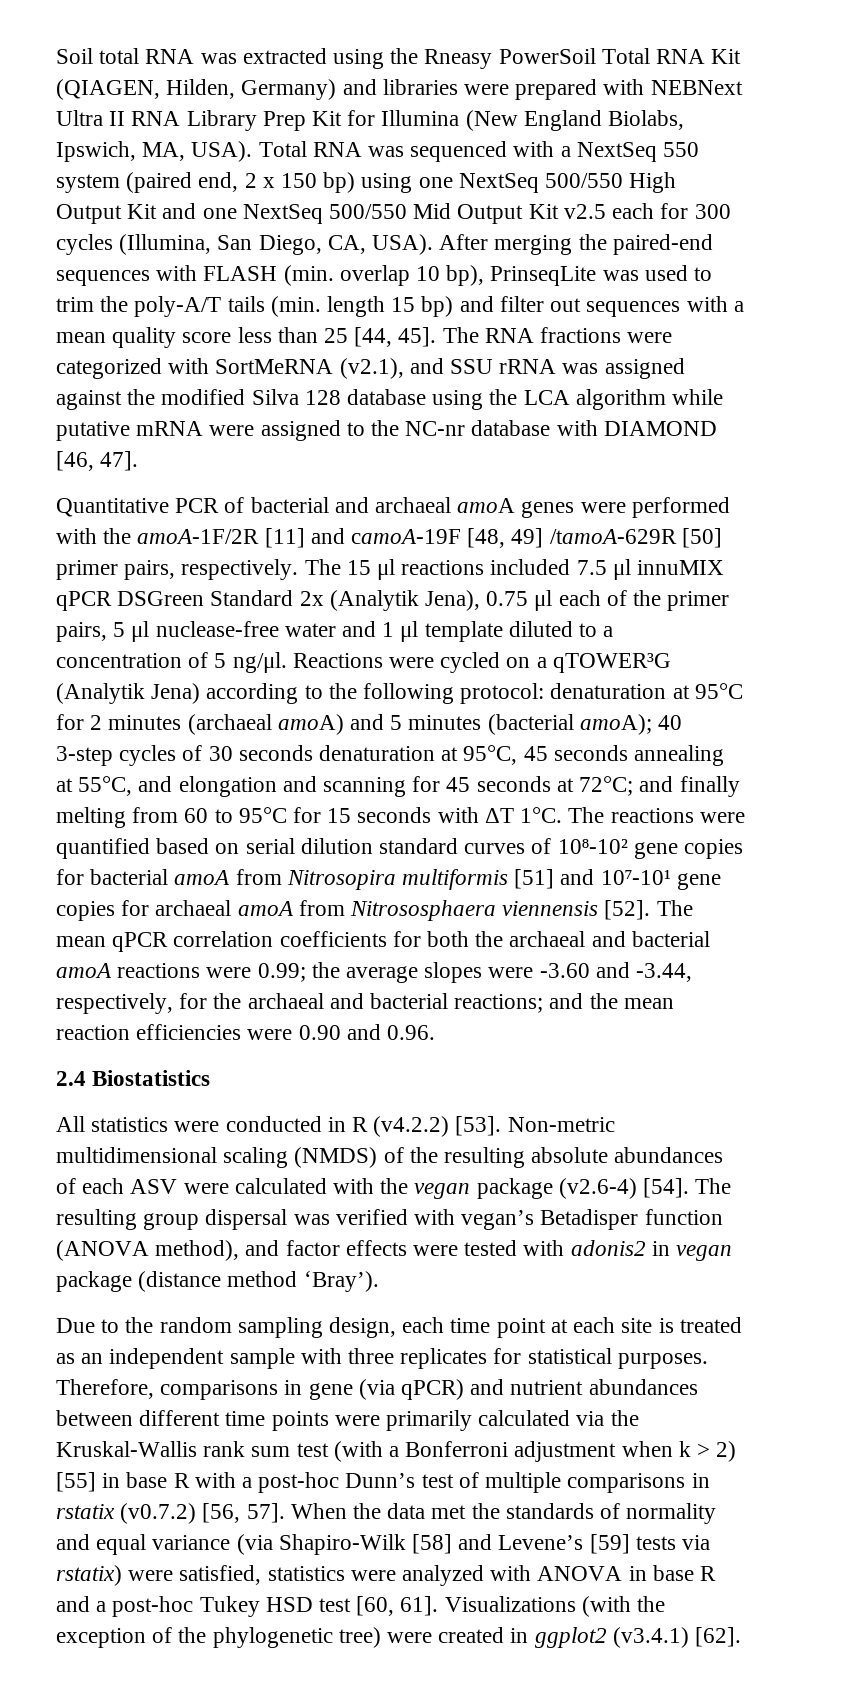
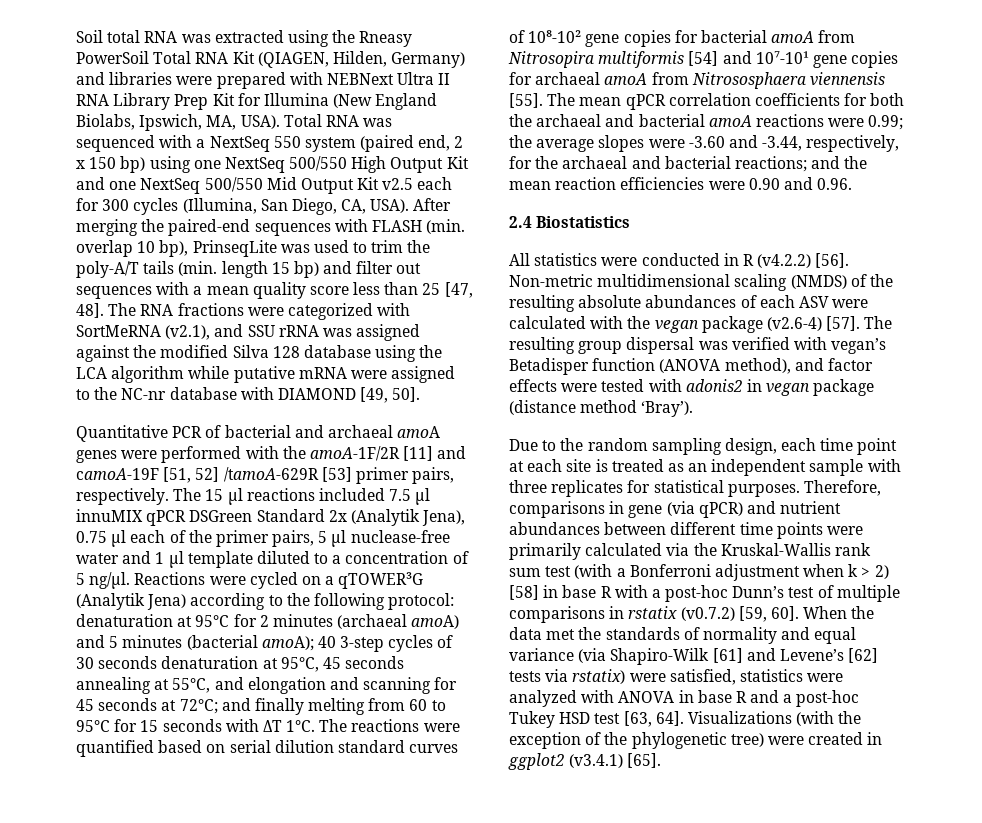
- After merging the paired-end sequences with FLASH (min. overlap 10 bp), PrinseqLite was used to trim the poly-A/T tails (min. length 15 bp) and filter out sequences with a mean quality score less than 25 [44, 45].
+ After merging the paired-end sequences with FLASH (min. overlap 10 bp), PrinseqLite was used to trim the poly-A/T tails (min. length 15 bp) and filter out sequences with a mean quality score less than 25 [47, 48].
- The RNA fractions were categorized with SortMeRNA (v2.1), and SSU rRNA was assigned against the modified Silva 128 database using the LCA algorithm while putative mRNA were assigned to the NC-nr database with DIAMOND [46, 47].
+ The RNA fractions were categorized with SortMeRNA (v2.1), and SSU rRNA was assigned against the modified Silva 128 database using the LCA algorithm while putative mRNA were assigned to the NC-nr database with DIAMOND [49, 50].
- Quantitative PCR of bacterial and archaeal amoA genes were performed with the amoA-1F/2R [11] and camoA-19F [48, 49] /tamoA-629R [50] primer pairs, respectively.
+ Quantitative PCR of bacterial and archaeal amoA genes were performed with the amoA-1F/2R [11] and camoA-19F [51, 52] /tamoA-629R [53] primer pairs, respectively.
- The reactions were quantified based on serial dilution standard curves of 10⁸-10² gene copies for bacterial amoA from Nitrosopira multiformis [51] and 10⁷-10¹ gene copies for archaeal amoA from Nitrososphaera viennensis [52].
+ The reactions were quantified based on serial dilution standard curves of 10⁸-10² gene copies for bacterial amoA from Nitrosopira multiformis [54] and 10⁷-10¹ gene copies for archaeal amoA from Nitrososphaera viennensis [55].
- All statistics were conducted in R (v4.2.2) [53].
+ All statistics were conducted in R (v4.2.2) [56].
- Non-metric multidimensional scaling (NMDS) of the resulting absolute abundances of each ASV were calculated with the vegan package (v2.6-4) [54].
+ Non-metric multidimensional scaling (NMDS) of the resulting absolute abundances of each ASV were calculated with the vegan package (v2.6-4) [57].
- Therefore, comparisons in gene (via qPCR) and nutrient abundances between different time points were primarily calculated via the Kruskal-Wallis rank sum test (with a Bonferroni adjustment when k > 2) [55] in base R with a post-hoc Dunn’s test of multiple comparisons in rstatix (v0.7.2) [56, 57].
+ Therefore, comparisons in gene (via qPCR) and nutrient abundances between different time points were primarily calculated via the Kruskal-Wallis rank sum test (with a Bonferroni adjustment when k > 2) [58] in base R with a post-hoc Dunn’s test of multiple comparisons in rstatix (v0.7.2) [59, 60].
- When the data met the standards of normality and equal variance (via Shapiro-Wilk [58] and Levene’s [59] tests via rstatix) were satisfied, statistics were analyzed with ANOVA in base R and a post-hoc Tukey HSD test [60, 61].
+ When the data met the standards of normality and equal variance (via Shapiro-Wilk [61] and Levene’s [62] tests via rstatix) were satisfied, statistics were analyzed with ANOVA in base R and a post-hoc Tukey HSD test [63, 64].
- Visualizations (with the exception of the phylogenetic tree) were created in ggplot2 (v3.4.1) [62].
+ Visualizations (with the exception of the phylogenetic tree) were created in ggplot2 (v3.4.1) [65].

